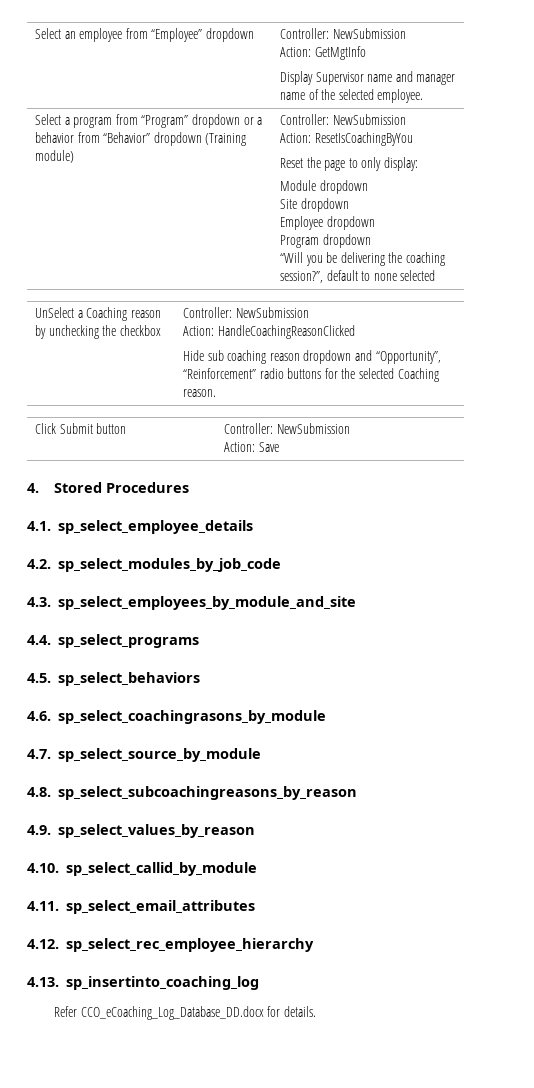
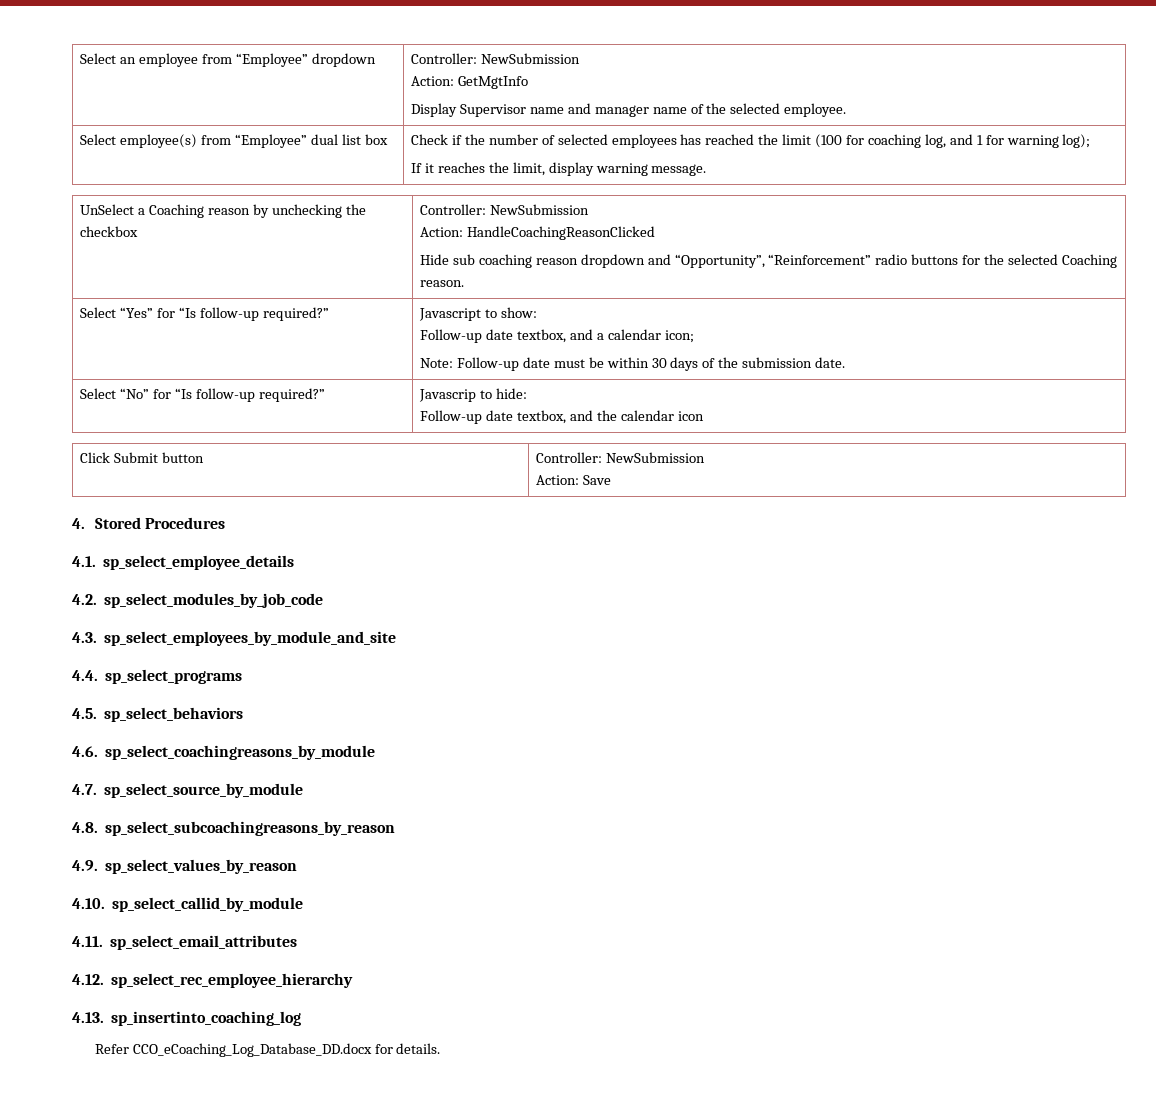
- Select a program from “Program” dropdown or a behavior from “Behavior” dropdown (Training module) | Controller: NewSubmission
- Action: ResetIsCoachingByYou
- Reset the page to only display:
- Module dropdown
- Site dropdown
- Employee dropdown
- Program dropdown
- “Will you be delivering the coaching session?”, default to none selected
+ Select employee(s) from “Employee” dual list box | Check if the number of selected employees has reached the limit (100 for coaching log, and 1 for warning log);
+ If it reaches the limit, display warning message.
+ Select “Yes” for “Is follow-up required?” | Javascript to show:
+ Follow-up date textbox, and a calendar icon;
+ Note: Follow-up date must be within 30 days of the submission date.
+ Select “No” for “Is follow-up required?” | Javascrip to hide:
+ Follow-up date textbox, and the calendar icon
- 4.6. sp_select_coachingrasons_by_module
+ 4.6. sp_select_coachingreasons_by_module

